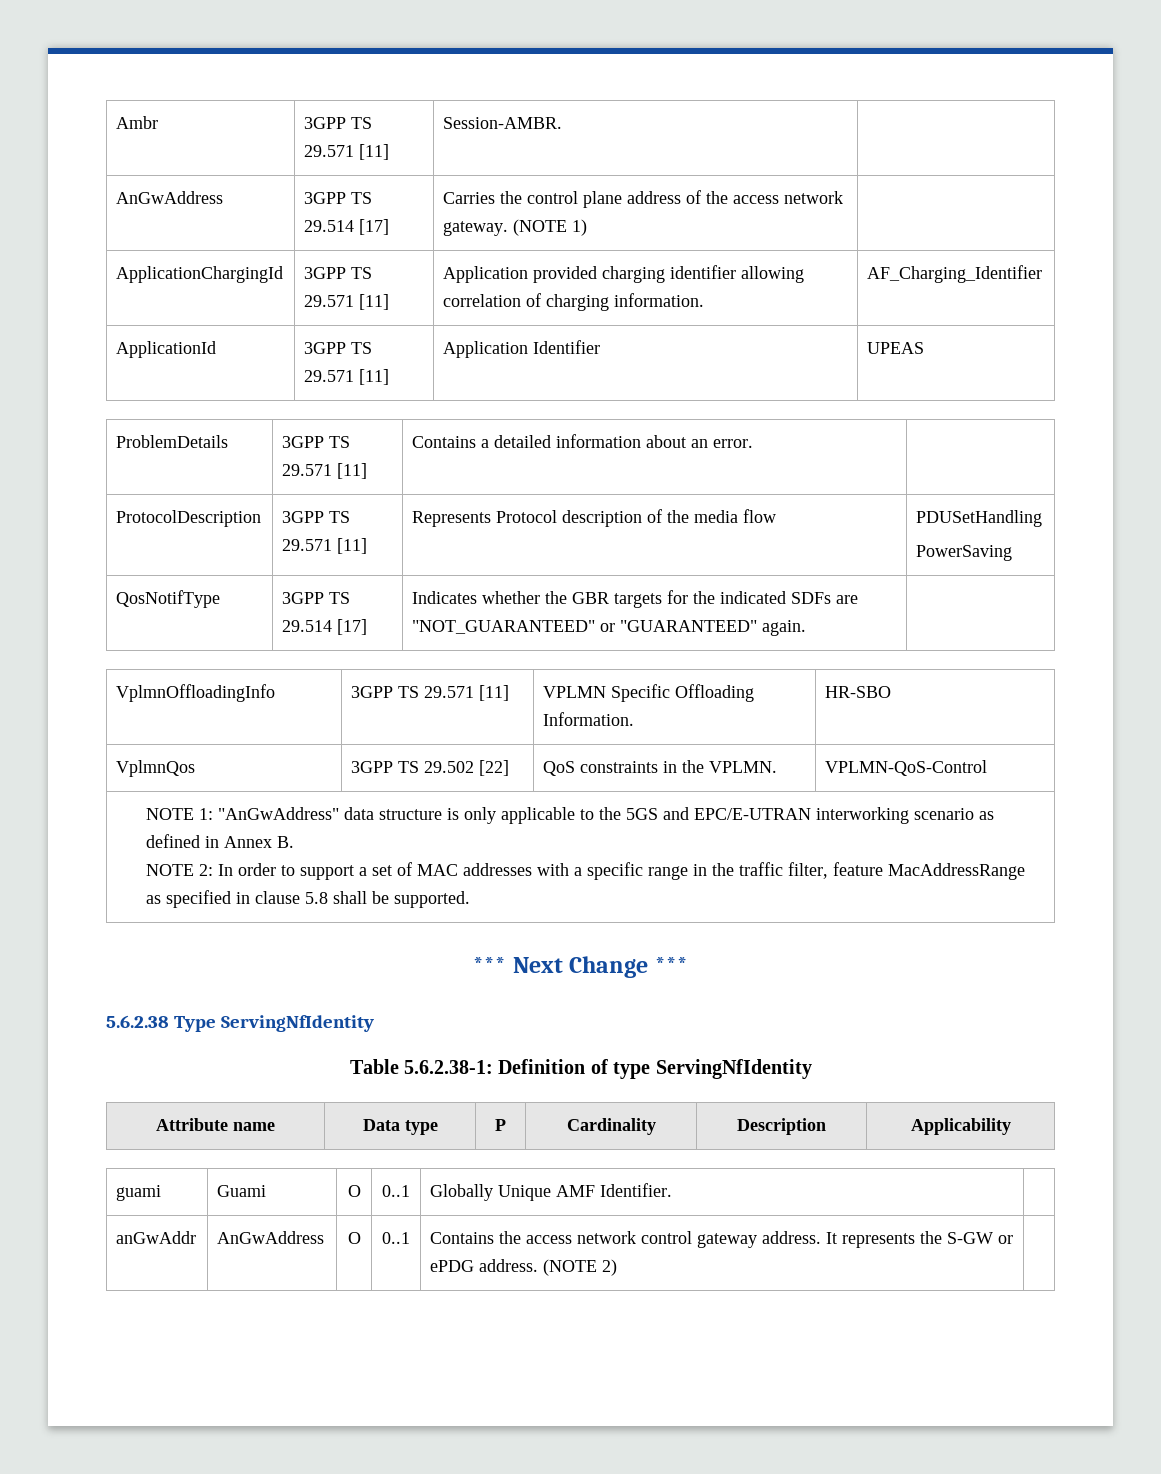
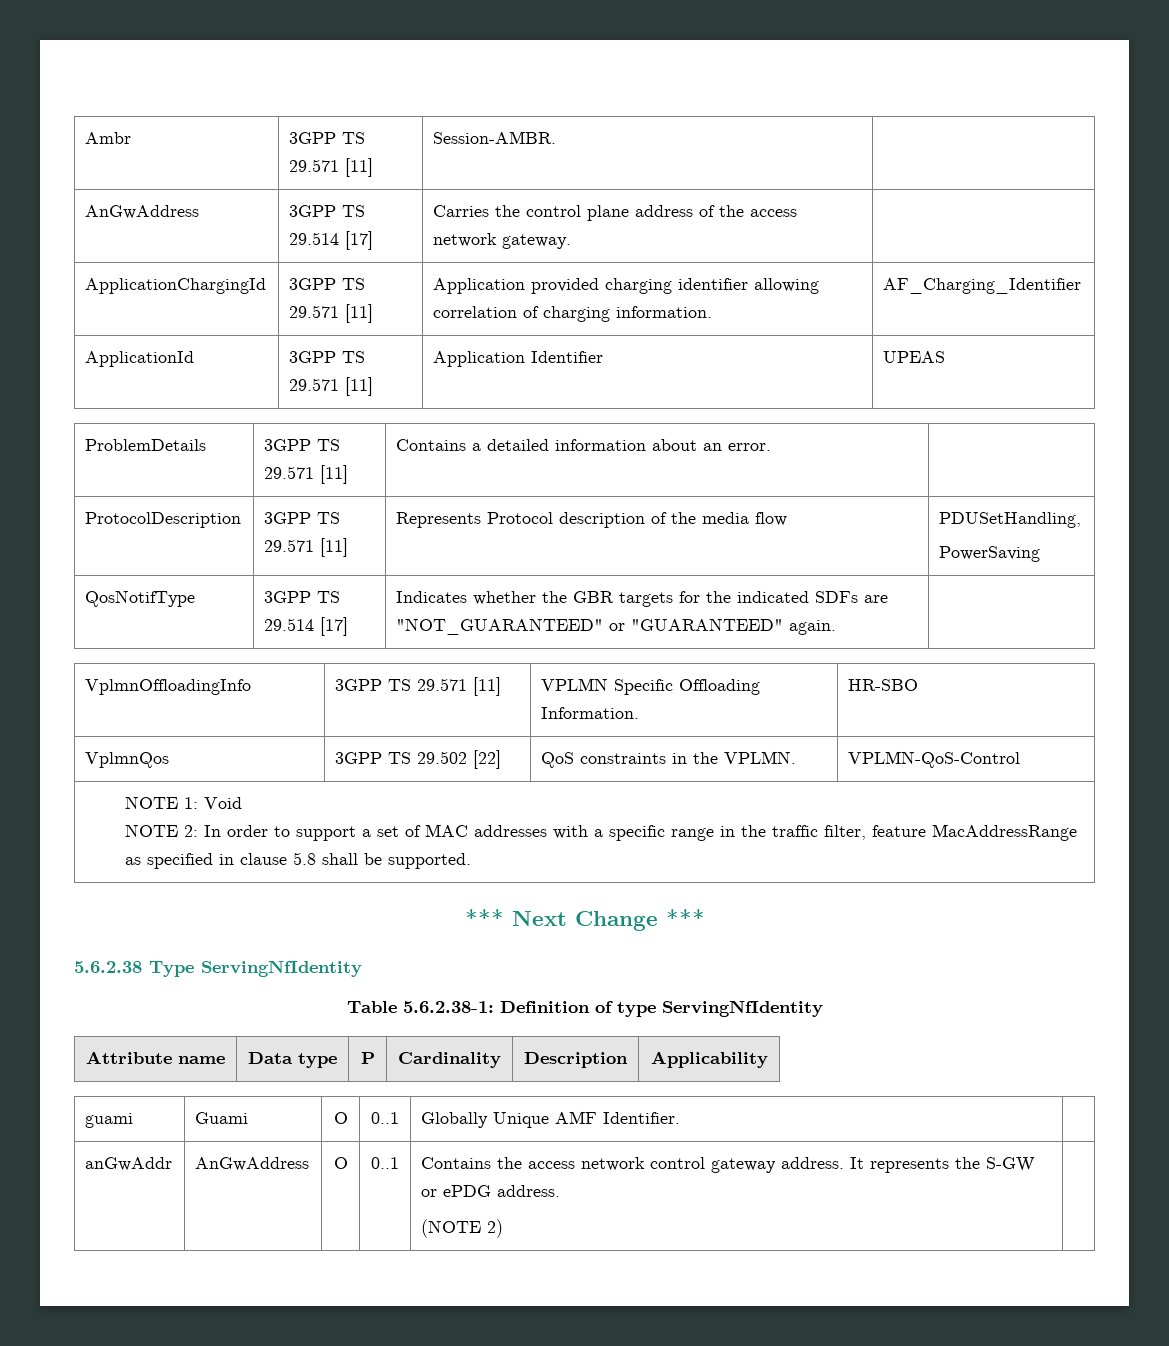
- AnGwAddress | 3GPP TS 29.514 [17] | Carries the control plane address of the access network gateway. (NOTE 1) |
+ AnGwAddress | 3GPP TS 29.514 [17] | Carries the control plane address of the access network gateway. |
- ProtocolDescription | 3GPP TS 29.571 [11] | Represents Protocol description of the media flow | PDUSetHandling
+ ProtocolDescription | 3GPP TS 29.571 [11] | Represents Protocol description of the media flow | PDUSetHandling,
- NOTE 1: "AnGwAddress" data structure is only applicable to the 5GS and EPC/E-UTRAN interworking scenario as defined in Annex B.
+ NOTE 1: Void
- anGwAddr | AnGwAddress | O | 0..1 | Contains the access network control gateway address. It represents the S-GW or ePDG address. (NOTE 2) |
+ anGwAddr | AnGwAddress | O | 0..1 | Contains the access network control gateway address. It represents the S-GW or ePDG address.
+ (NOTE 2) |

